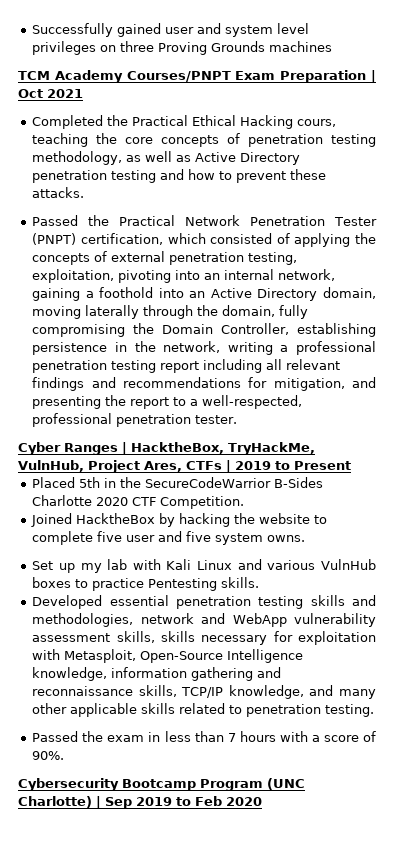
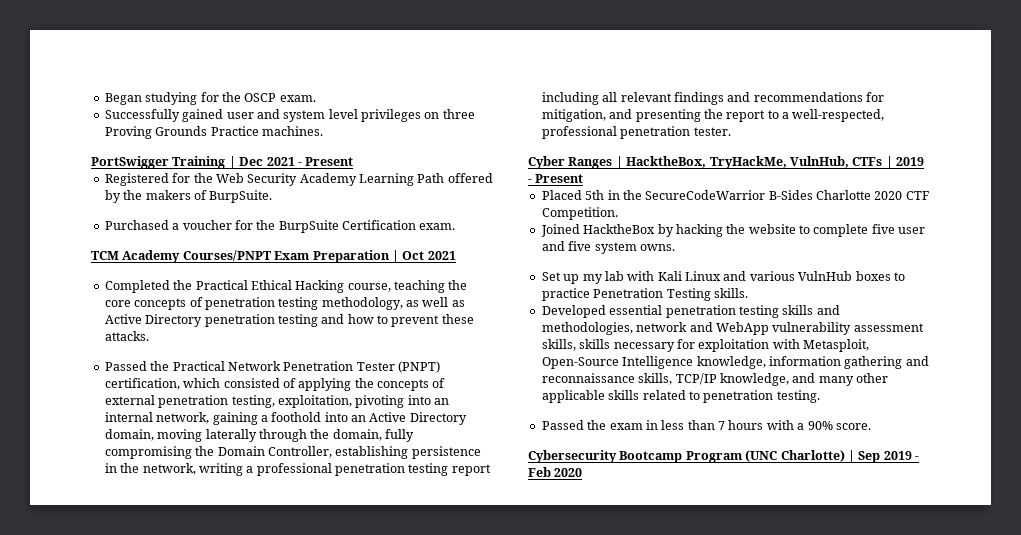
+ Began studying for the OSCP exam.
- Successfully gained user and system level privileges on three Proving Grounds machines
+ Successfully gained user and system level privileges on three Proving Grounds Practice machines.
+ PortSwigger Training | Dec 2021 - Present
+ Registered for the Web Security Academy Learning Path offered by the makers of BurpSuite.
+ Purchased a voucher for the BurpSuite Certification exam.
- Completed the Practical Ethical Hacking cours, teaching the core concepts of penetration testing methodology, as well as Active Directory penetration testing and how to prevent these attacks.
+ Completed the Practical Ethical Hacking course, teaching the core concepts of penetration testing methodology, as well as Active Directory penetration testing and how to prevent these attacks.
- Cyber Ranges | HacktheBox, TryHackMe, VulnHub, Project Ares, CTFs | 2019 to Present
+ Cyber Ranges | HacktheBox, TryHackMe, VulnHub, CTFs | 2019 - Present
- Set up my lab with Kali Linux and various VulnHub boxes to practice Pentesting skills.
+ Set up my lab with Kali Linux and various VulnHub boxes to practice Penetration Testing skills.
- Passed the exam in less than 7 hours with a score of 90%.
+ Passed the exam in less than 7 hours with a 90% score.
- Cybersecurity Bootcamp Program (UNC Charlotte) | Sep 2019 to Feb 2020
+ Cybersecurity Bootcamp Program (UNC Charlotte) | Sep 2019 - Feb 2020

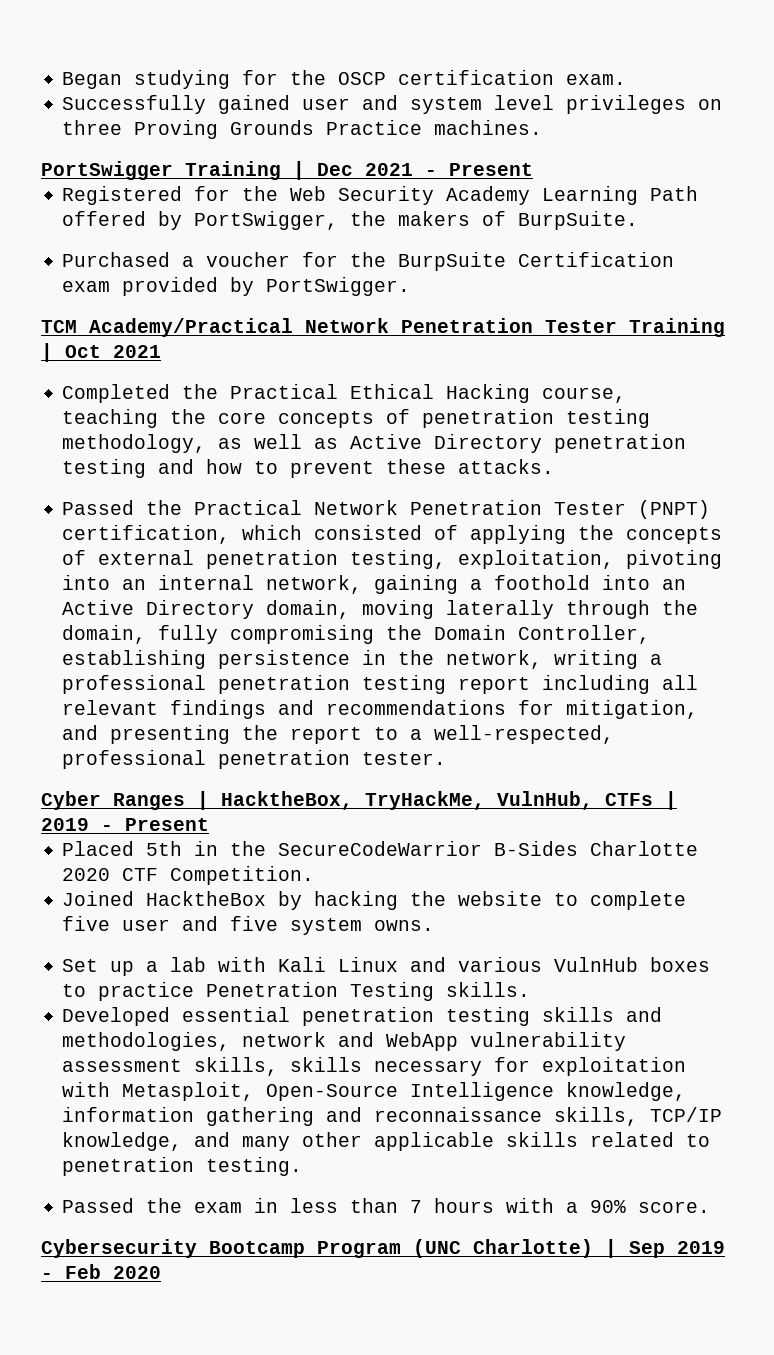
- Began studying for the OSCP exam.
+ Began studying for the OSCP certification exam.
- Registered for the Web Security Academy Learning Path offered by the makers of BurpSuite.
+ Registered for the Web Security Academy Learning Path offered by PortSwigger, the makers of BurpSuite.
- Purchased a voucher for the BurpSuite Certification exam.
- TCM Academy Courses/PNPT Exam Preparation | Oct 2021
+ Purchased a voucher for the BurpSuite Certification exam provided by PortSwigger.
+ TCM Academy/Practical Network Penetration Tester Training | Oct 2021
- Set up my lab with Kali Linux and various VulnHub boxes to practice Penetration Testing skills.
+ Set up a lab with Kali Linux and various VulnHub boxes to practice Penetration Testing skills.

